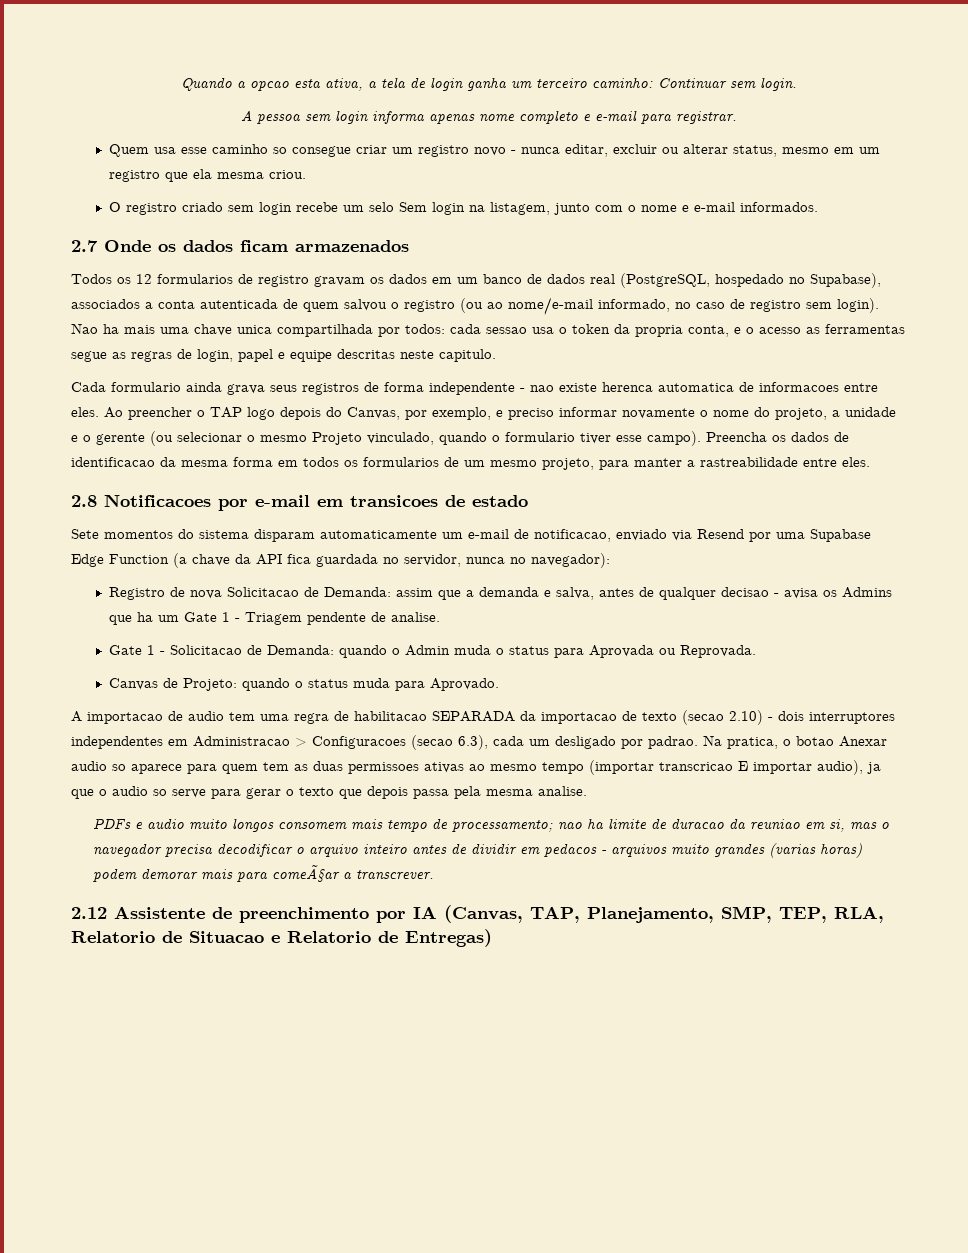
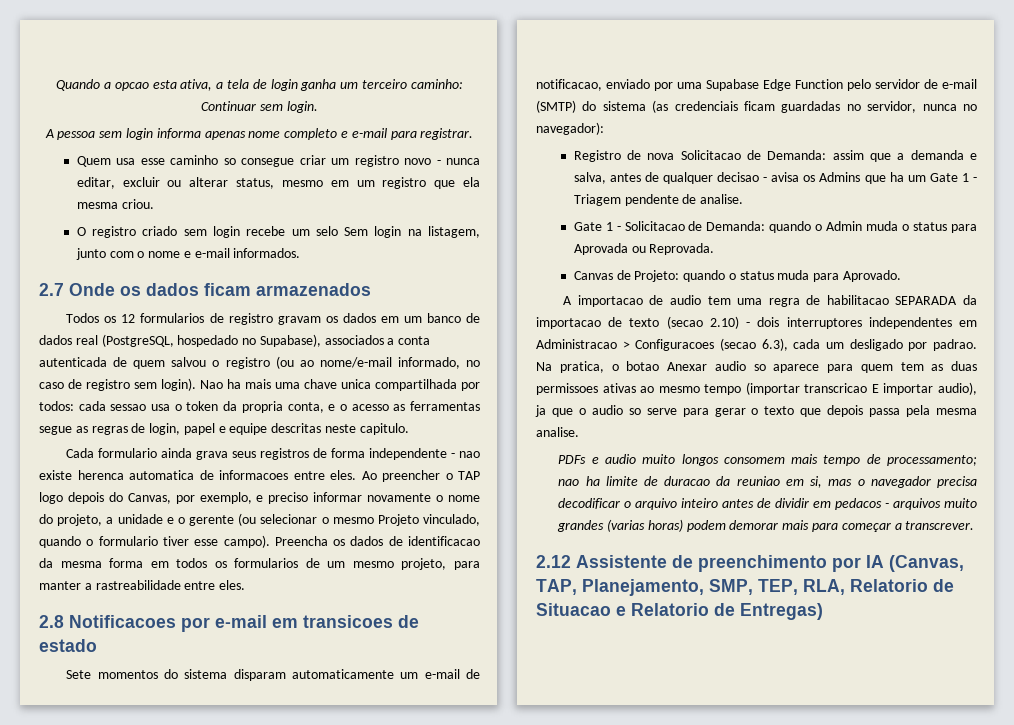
- Sete momentos do sistema disparam automaticamente um e-mail de notificacao, enviado via Resend por uma Supabase Edge Function (a chave da API fica guardada no servidor, nunca no navegador):
+ Sete momentos do sistema disparam automaticamente um e-mail de notificacao, enviado por uma Supabase Edge Function pelo servidor de e-mail (SMTP) do sistema (as credenciais ficam guardadas no servidor, nunca no navegador):
- PDFs e audio muito longos consomem mais tempo de processamento; nao ha limite de duracao da reuniao em si, mas o navegador precisa decodificar o arquivo inteiro antes de dividir em pedacos - arquivos muito grandes (varias horas) podem demorar mais para comeÃ§ar a transcrever.
+ PDFs e audio muito longos consomem mais tempo de processamento; nao ha limite de duracao da reuniao em si, mas o navegador precisa decodificar o arquivo inteiro antes de dividir em pedacos - arquivos muito grandes (varias horas) podem demorar mais para começar a transcrever.

